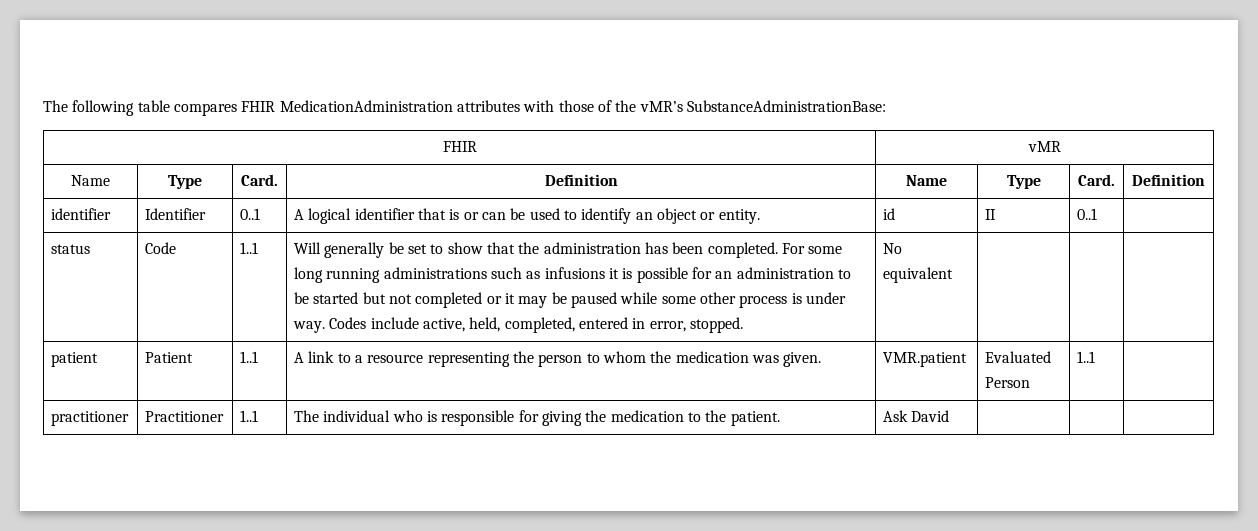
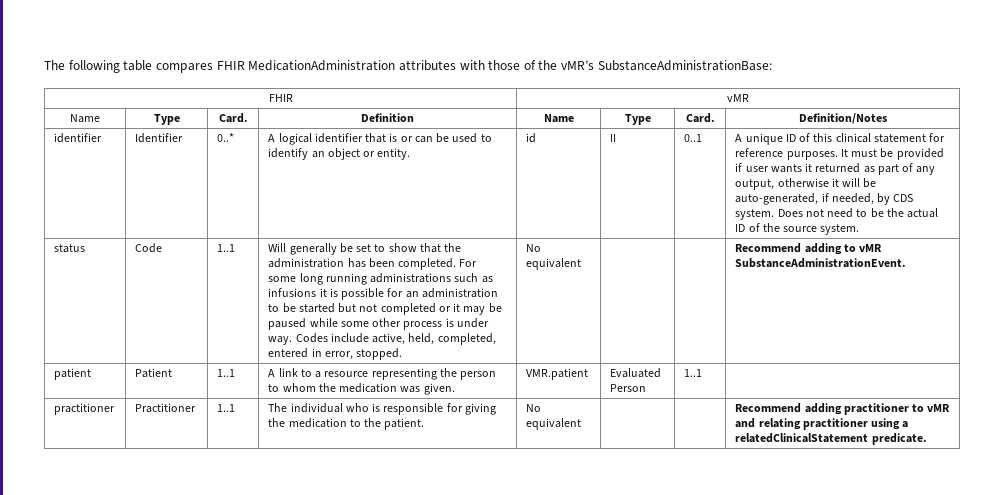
- Name | Type | Card. | Definition | Name | Type | Card. | Definition
+ Name | Type | Card. | Definition | Name | Type | Card. | Definition/Notes
- Identifier | 0..1
+ Identifier | 0..*
+ A unique ID of this clinical statement for reference purposes. It must be provided if user wants it returned as part of any output, otherwise it will be auto-generated, if needed, by CDS system. Does not need to be the actual ID of the source system.
+ Recommend adding to vMR SubstanceAdministrationEvent.
- practitioner | Practitioner | 1..1 | The individual who is responsible for giving the medication to the patient. | Ask David | | |
+ practitioner | Practitioner | 1..1 | The individual who is responsible for giving the medication to the patient. | No equivalent | | | Recommend adding practitioner to vMR and relating practitioner using a relatedClinicalStatement predicate.

